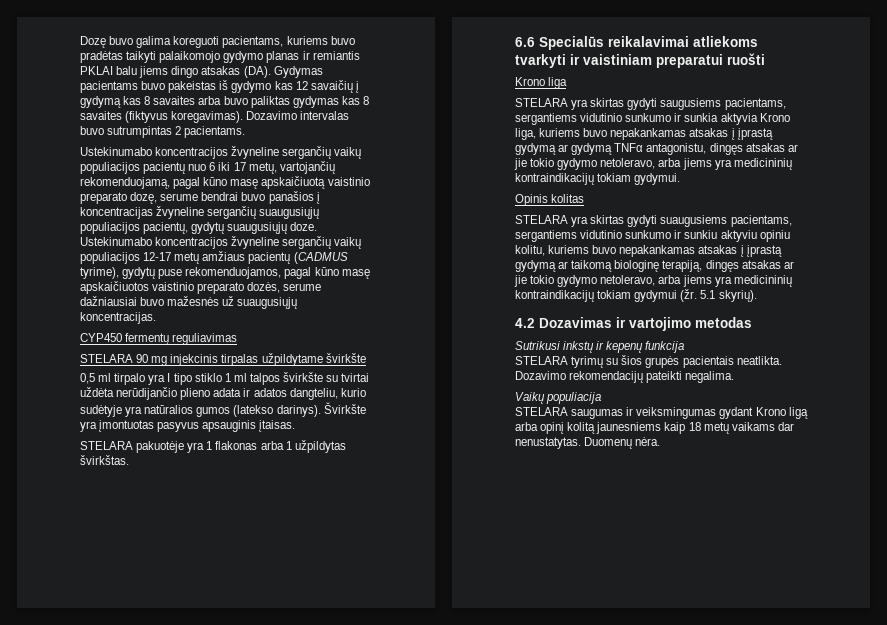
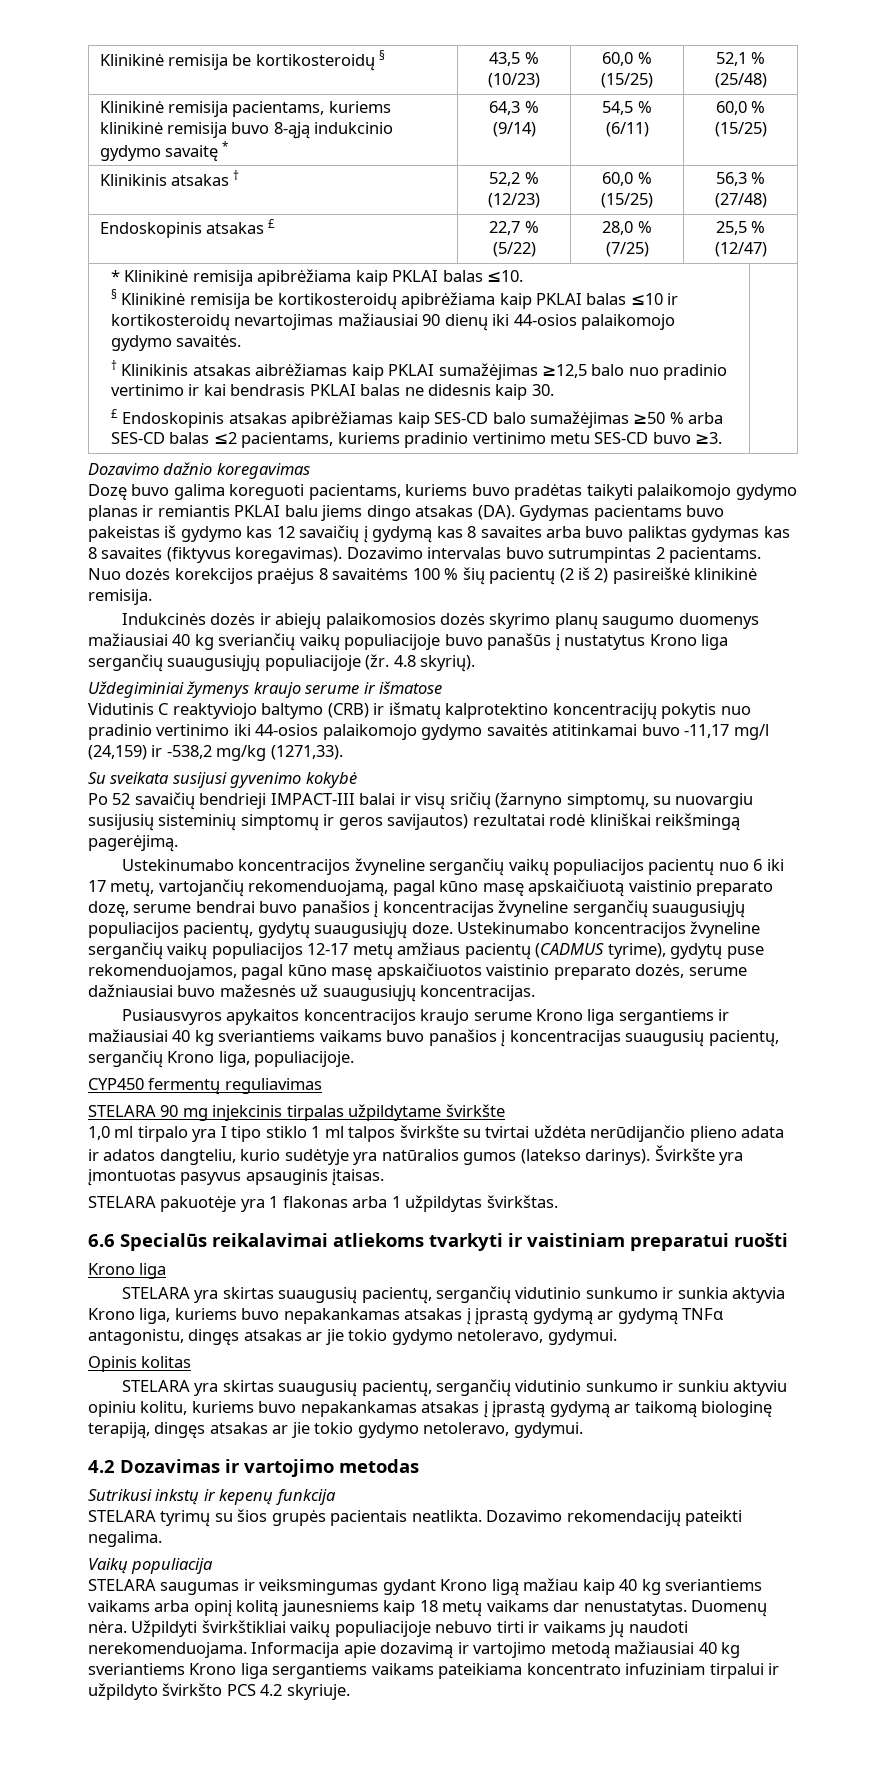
+ Klinikinė remisija be kortikosteroidų § | 43,5 % (10/23) | 60,0 % (15/25) | 52,1 % (25/48)
+ Klinikinė remisija pacientams, kuriems klinikinė remisija buvo 8-ąją indukcinio gydymo savaitę * | 64,3 % (9/14) | 54,5 % (6/11) | 60,0 % (15/25)
+ Klinikinis atsakas † | 52,2 % (12/23) | 60,0 % (15/25) | 56,3 % (27/48)
+ Endoskopinis atsakas £ | 22,7 % (5/22) | 28,0 % (7/25) | 25,5 % (12/47)
+ * Klinikinė remisija apibrėžiama kaip PKLAI balas ≤10.
+ § Klinikinė remisija be kortikosteroidų apibrėžiama kaip PKLAI balas ≤10 ir kortikosteroidų nevartojimas mažiausiai 90 dienų iki 44-osios palaikomojo gydymo savaitės.
+ † Klinikinis atsakas aibrėžiamas kaip PKLAI sumažėjimas ≥12,5 balo nuo pradinio vertinimo ir kai bendrasis PKLAI balas ne didesnis kaip 30.
+ £ Endoskopinis atsakas apibrėžiamas kaip SES-CD balo sumažėjimas ≥50 % arba SES-CD balas ≤2 pacientams, kuriems pradinio vertinimo metu SES-CD buvo ≥3. |
+ Dozavimo dažnio koregavimas
+ Nuo dozės korekcijos praėjus 8 savaitėms 100 % šių pacientų (2 iš 2) pasireiškė klinikinė remisija.
+ Indukcinės dozės ir abiejų palaikomosios dozės skyrimo planų saugumo duomenys mažiausiai 40 kg sveriančių vaikų populiacijoje buvo panašūs į nustatytus Krono liga sergančių suaugusiųjų populiacijoje (žr. 4.8 skyrių).
+ Uždegiminiai žymenys kraujo serume ir išmatose
+ Vidutinis C reaktyviojo baltymo (CRB) ir išmatų kalprotektino koncentracijų pokytis nuo pradinio vertinimo iki 44-osios palaikomojo gydymo savaitės atitinkamai buvo -11,17 mg/l (24,159) ir -538,2 mg/kg (1271,33).
+ Su sveikata susijusi gyvenimo kokybė
+ Po 52 savaičių bendrieji IMPACT-III balai ir visų sričių (žarnyno simptomų, su nuovargiu susijusių sisteminių simptomų ir geros savijautos) rezultatai rodė kliniškai reikšmingą pagerėjimą.
+ Pusiausvyros apykaitos koncentracijos kraujo serume Krono liga sergantiems ir mažiausiai 40 kg sveriantiems vaikams buvo panašios į koncentracijas suaugusių pacientų, sergančių Krono liga, populiacijoje.
- 0,5 ml tirpalo yra I tipo stiklo 1 ml talpos švirkšte su tvirtai uždėta nerūdijančio plieno adata ir adatos dangteliu, kurio sudėtyje yra natūralios gumos (latekso darinys).
+ 1,0 ml tirpalo yra I tipo stiklo 1 ml talpos švirkšte su tvirtai uždėta nerūdijančio plieno adata ir adatos dangteliu, kurio sudėtyje yra natūralios gumos (latekso darinys).
- STELARA yra skirtas gydyti saugusiems pacientams, sergantiems vidutinio sunkumo ir sunkia aktyvia Krono liga, kuriems buvo nepakankamas atsakas į įprastą gydymą ar gydymą TNFα antagonistu, dingęs atsakas ar jie tokio gydymo netoleravo, arba jiems yra medicininių kontraindikacijų tokiam gydymui.
+ STELARA yra skirtas suaugusių pacientų, sergančių vidutinio sunkumo ir sunkia aktyvia Krono liga, kuriems buvo nepakankamas atsakas į įprastą gydymą ar gydymą TNFα antagonistu, dingęs atsakas ar jie tokio gydymo netoleravo, gydymui.
- STELARA yra skirtas gydyti suaugusiems pacientams, sergantiems vidutinio sunkumo ir sunkiu aktyviu opiniu kolitu, kuriems buvo nepakankamas atsakas į įprastą gydymą ar taikomą biologinę terapiją, dingęs atsakas ar jie tokio gydymo netoleravo, arba jiems yra medicininių kontraindikacijų tokiam gydymui (žr. 5.1 skyrių).
+ STELARA yra skirtas suaugusių pacientų, sergančių vidutinio sunkumo ir sunkiu aktyviu opiniu kolitu, kuriems buvo nepakankamas atsakas į įprastą gydymą ar taikomą biologinę terapiją, dingęs atsakas ar jie tokio gydymo netoleravo, gydymui.
- STELARA saugumas ir veiksmingumas gydant Krono ligą arba opinį kolitą jaunesniems kaip 18 metų vaikams dar nenustatytas.
+ STELARA saugumas ir veiksmingumas gydant Krono ligą mažiau kaip 40 kg sveriantiems vaikams arba opinį kolitą jaunesniems kaip 18 metų vaikams dar nenustatytas.
+ Užpildyti švirkštikliai vaikų populiacijoje nebuvo tirti ir vaikams jų naudoti nerekomenduojama. Informacija apie dozavimą ir vartojimo metodą mažiausiai 40 kg sveriantiems Krono liga sergantiems vaikams pateikiama koncentrato infuziniam tirpalui ir užpildyto švirkšto PCS 4.2 skyriuje.

